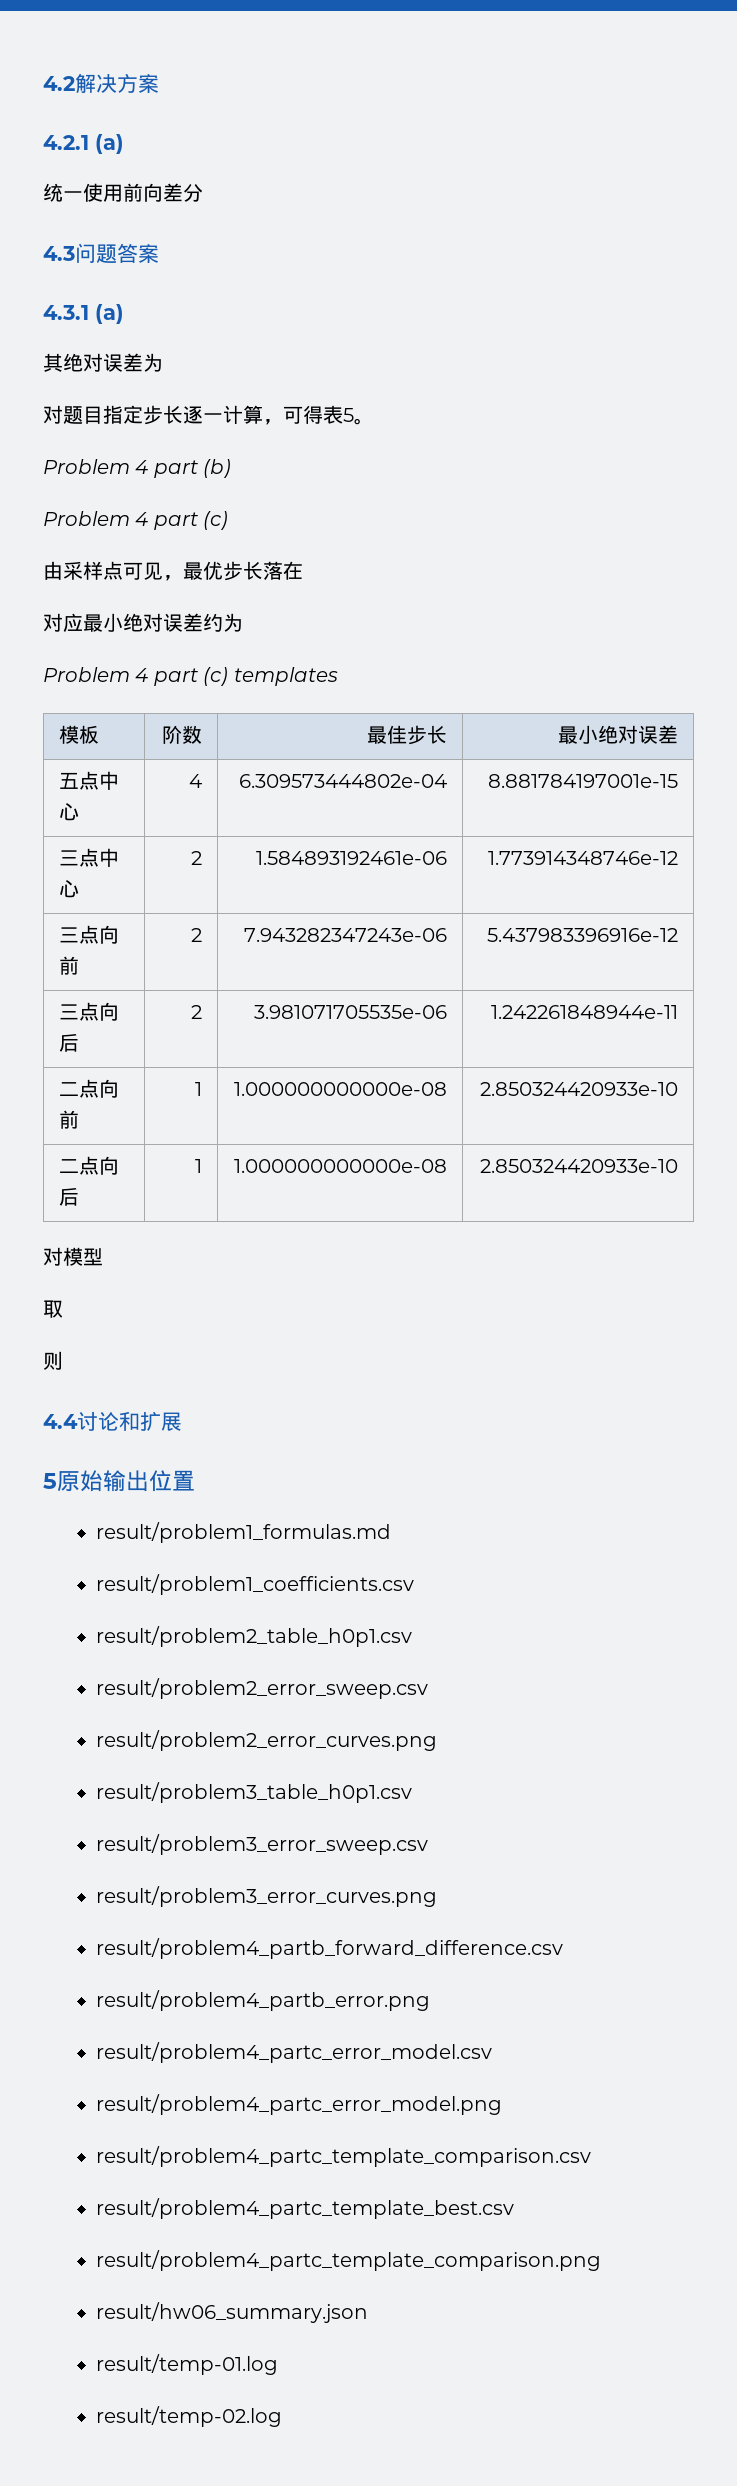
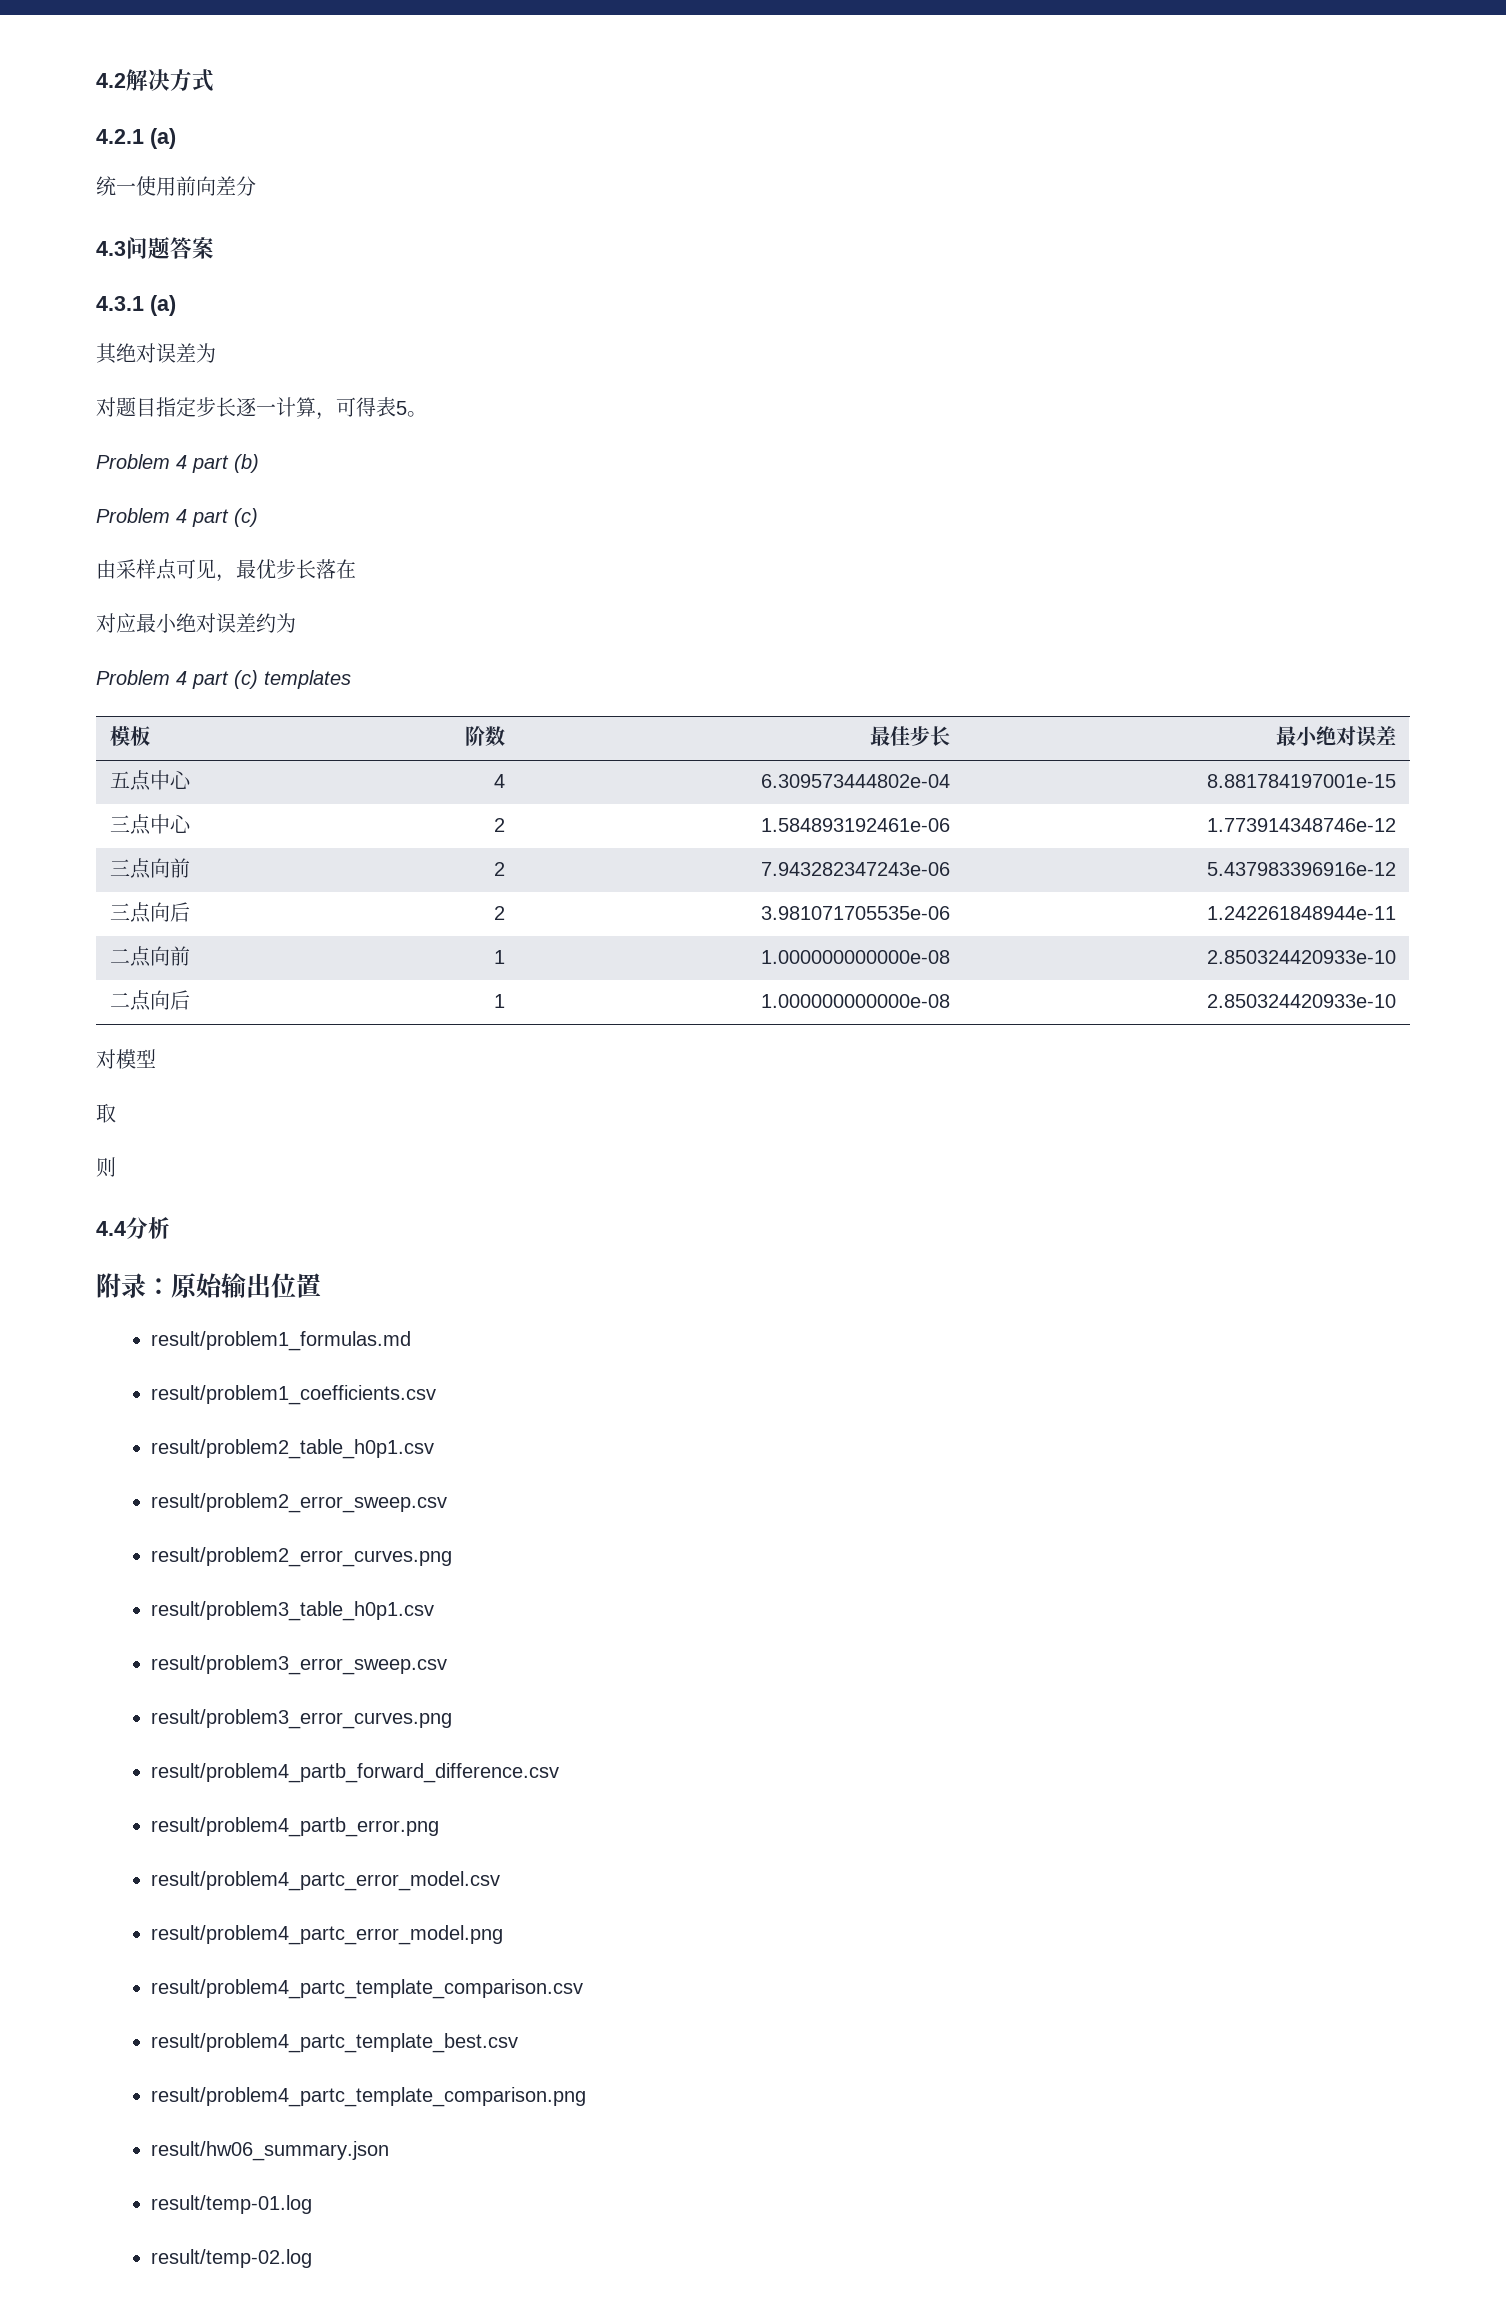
- 4.2解决方案
+ 4.2解决方式
- 4.4讨论和扩展
- 5原始输出位置
+ 4.4分析
+ 附录：原始输出位置

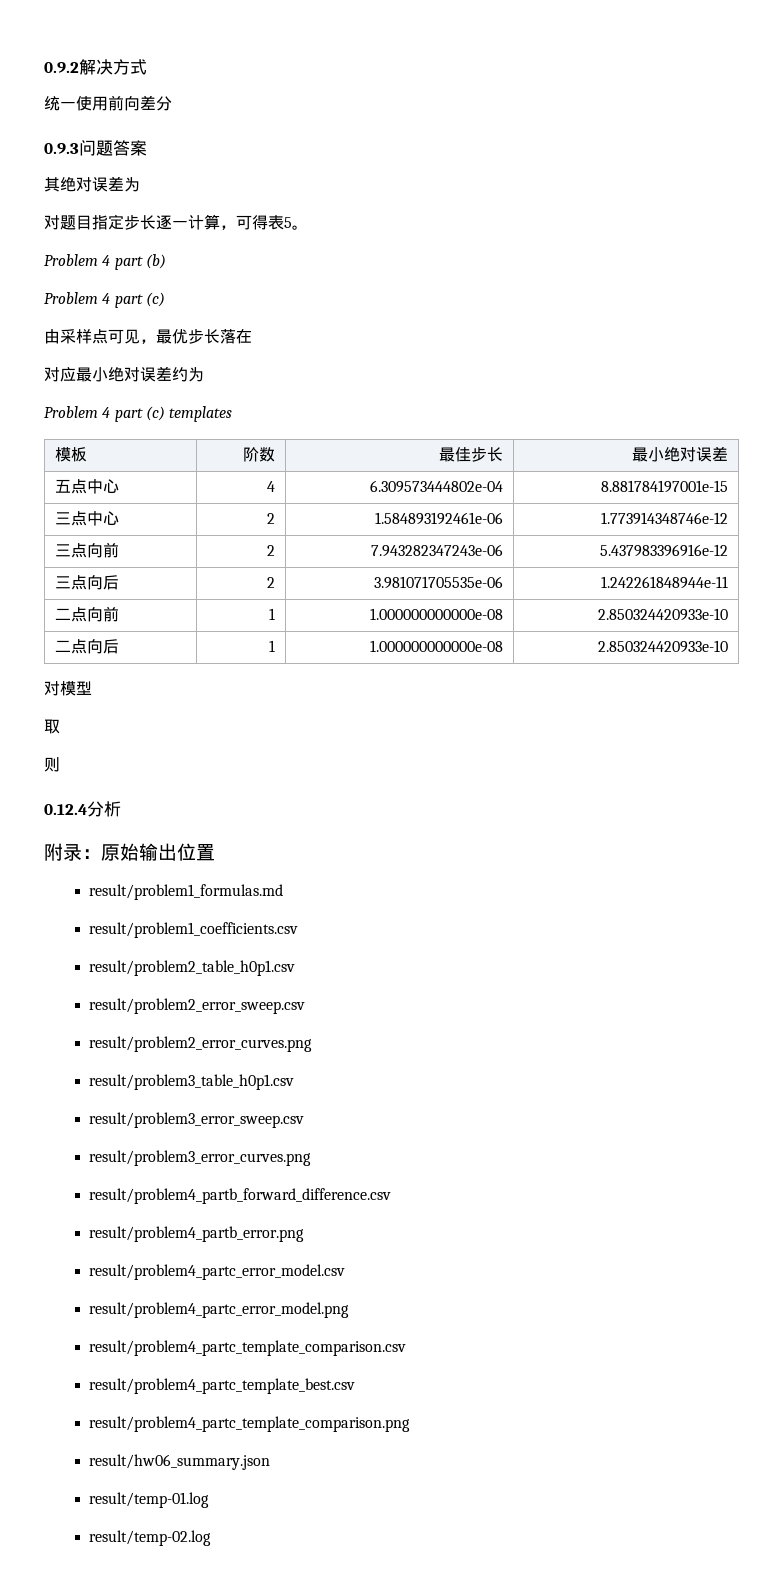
- 4.2解决方式
+ 0.9.2解决方式
- 4.2.1 (a)
- 4.3问题答案
+ 0.9.3问题答案
- 4.3.1 (a)
- 4.4分析
+ 0.12.4分析

